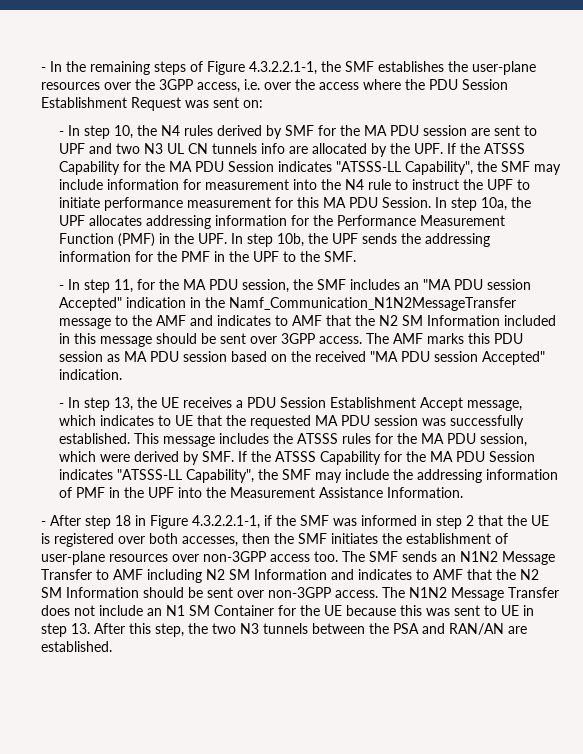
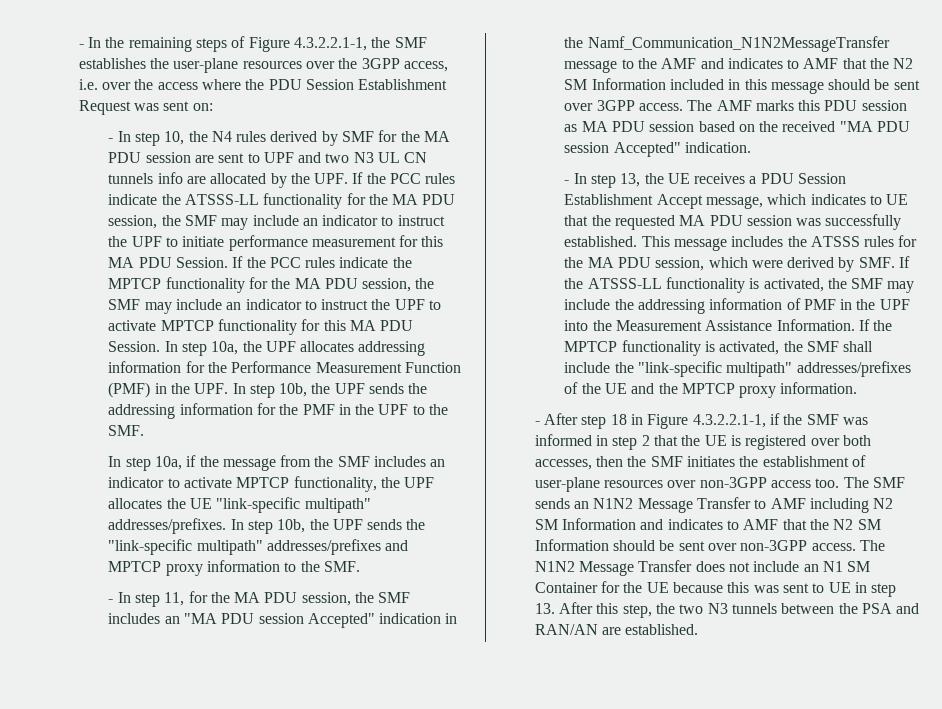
- - In step 10, the N4 rules derived by SMF for the MA PDU session are sent to UPF and two N3 UL CN tunnels info are allocated by the UPF. If the ATSSS Capability for the MA PDU Session indicates "ATSSS-LL Capability", the SMF may include information for measurement into the N4 rule to instruct the UPF to initiate performance measurement for this MA PDU Session.
+ - In step 10, the N4 rules derived by SMF for the MA PDU session are sent to UPF and two N3 UL CN tunnels info are allocated by the UPF. If the PCC rules indicate the ATSSS-LL functionality for the MA PDU session, the SMF may include an indicator to instruct the UPF to initiate performance measurement for this MA PDU Session.
+ If the PCC rules indicate the MPTCP functionality for the MA PDU session, the SMF may include an indicator to instruct the UPF to activate MPTCP functionality for this MA PDU Session.
+ In step 10a, if the message from the SMF includes an indicator to activate MPTCP functionality, the UPF allocates the UE "link-specific multipath" addresses/prefixes. In step 10b, the UPF sends the "link-specific multipath" addresses/prefixes and MPTCP proxy information to the SMF.
- This message includes the ATSSS rules for the MA PDU session, which were derived by SMF. If the ATSSS Capability for the MA PDU Session indicates "ATSSS-LL Capability", the SMF may include the addressing information of PMF in the UPF into the Measurement Assistance Information.
+ This message includes the ATSSS rules for the MA PDU session, which were derived by SMF. If the ATSSS-LL functionality is activated, the SMF may include the addressing information of PMF in the UPF into the Measurement Assistance Information. If the MPTCP functionality is activated, the SMF shall include the "link-specific multipath" addresses/prefixes of the UE and the MPTCP proxy information.

